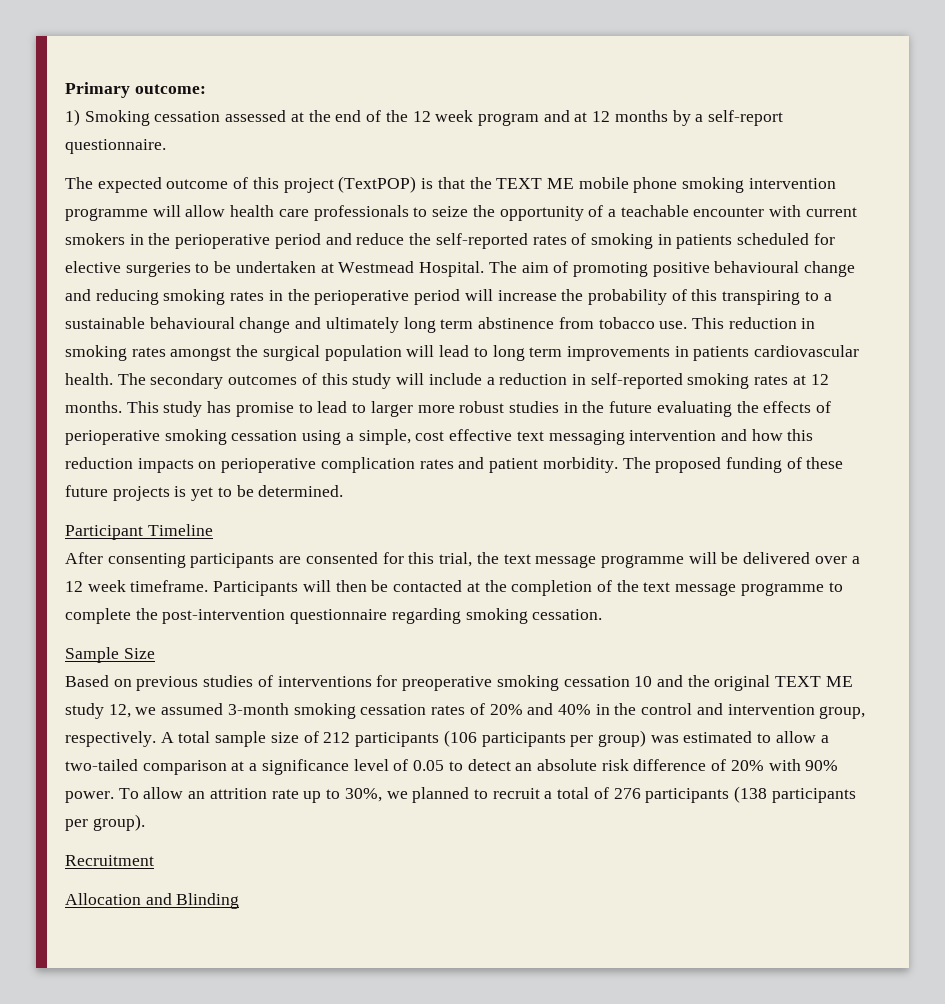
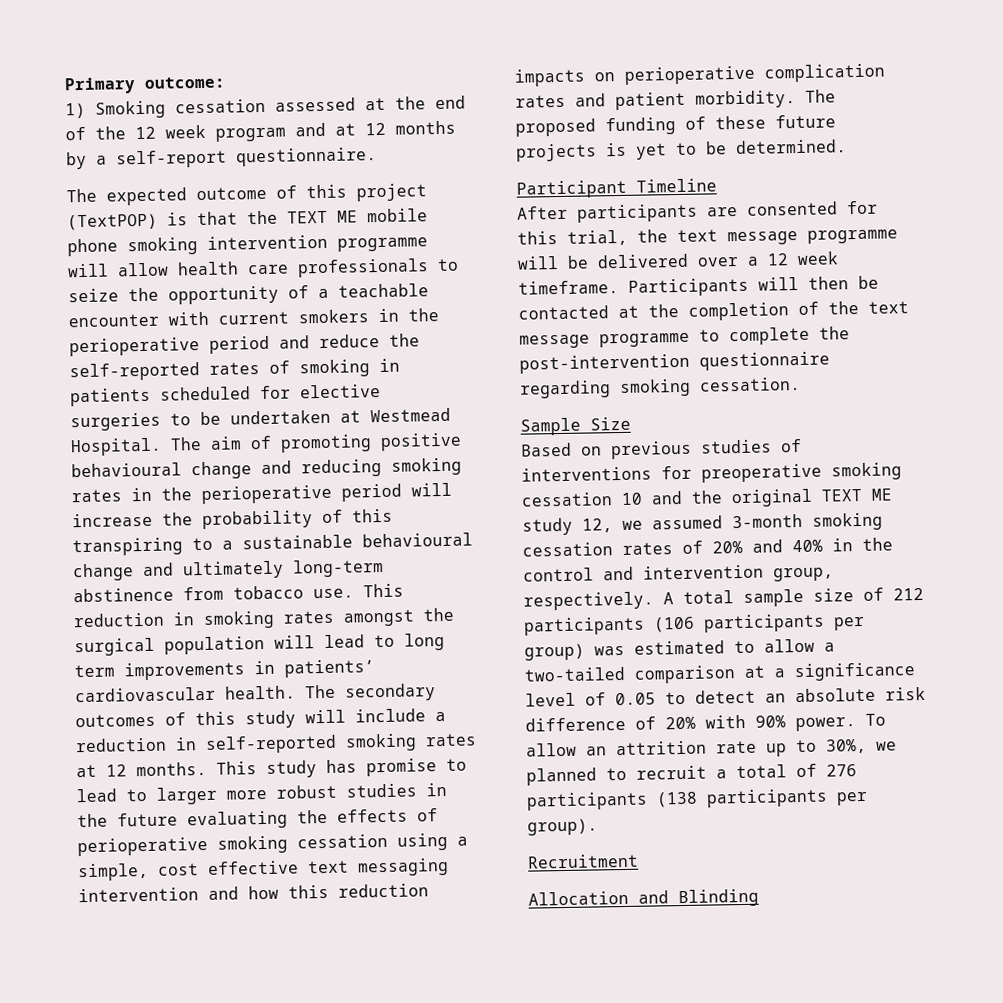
- The aim of promoting positive behavioural change and reducing smoking rates in the perioperative period will increase the probability of this transpiring to a sustainable behavioural change and ultimately long term abstinence from tobacco use.
+ The aim of promoting positive behavioural change and reducing smoking rates in the perioperative period will increase the probability of this transpiring to a sustainable behavioural change and ultimately long-term abstinence from tobacco use.
- This reduction in smoking rates amongst the surgical population will lead to long term improvements in patients cardiovascular health.
+ This reduction in smoking rates amongst the surgical population will lead to long term improvements in patients’ cardiovascular health.
- After consenting participants are consented for this trial, the text message programme will be delivered over a 12 week timeframe.
+ After participants are consented for this trial, the text message programme will be delivered over a 12 week timeframe.

